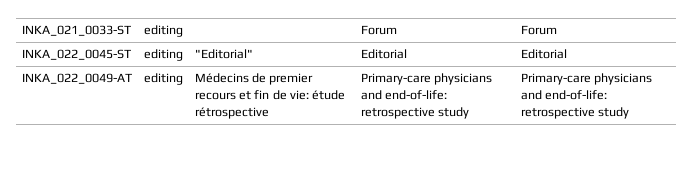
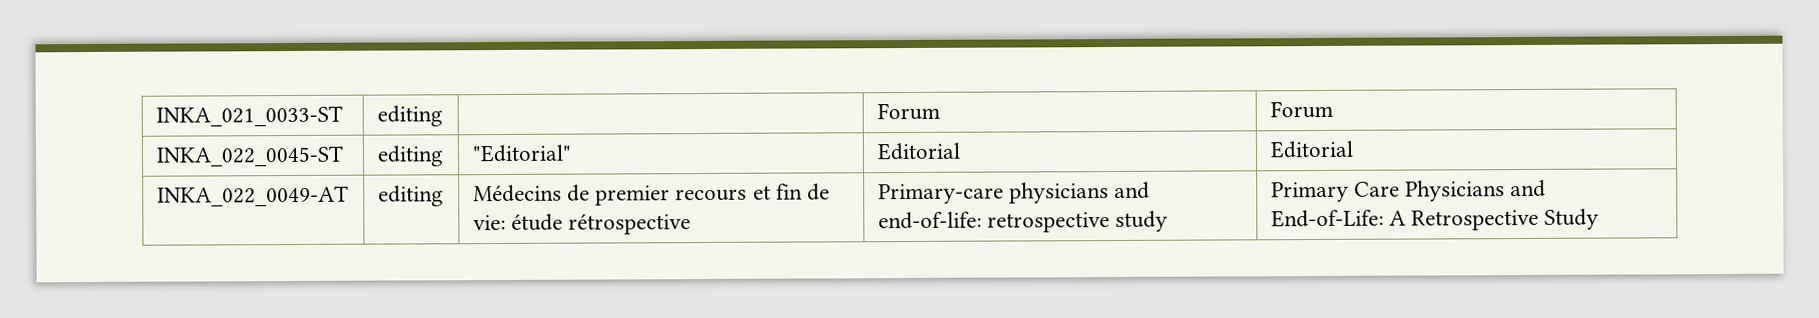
- INKA_022_0049-AT | editing | Médecins de premier recours et fin de vie: étude rétrospective | Primary-care physicians and end-of-life: retrospective study | Primary-care physicians and end-of-life: retrospective study
+ INKA_022_0049-AT | editing | Médecins de premier recours et fin de vie: étude rétrospective | Primary-care physicians and end-of-life: retrospective study | Primary Care Physicians and End-of-Life: A Retrospective Study

